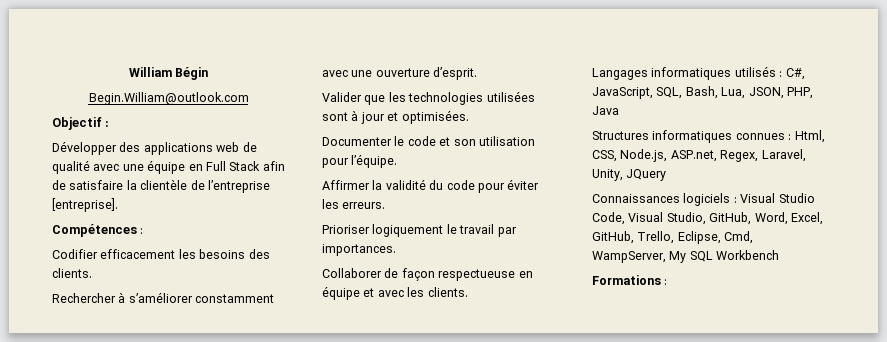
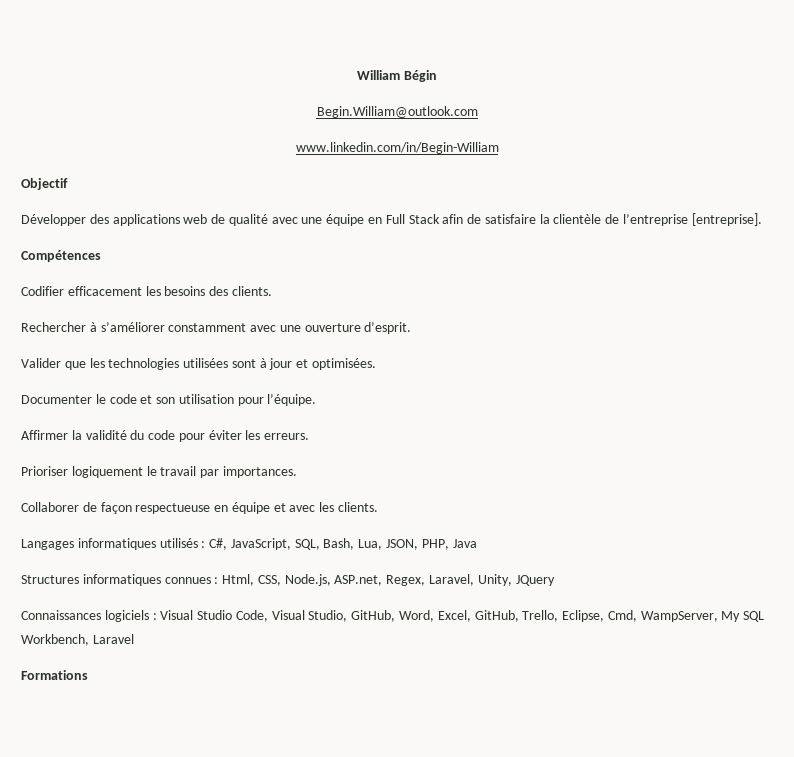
+ www.linkedin.com/in/Begin-William
- Objectif :
+ Objectif
- Compétences :
+ Compétences
- Connaissances logiciels : Visual Studio Code, Visual Studio, GitHub, Word, Excel, GitHub, Trello, Eclipse, Cmd, WampServer, My SQL Workbench
+ Connaissances logiciels : Visual Studio Code, Visual Studio, GitHub, Word, Excel, GitHub, Trello, Eclipse, Cmd, WampServer, My SQL Workbench, Laravel
- Formations :
+ Formations

